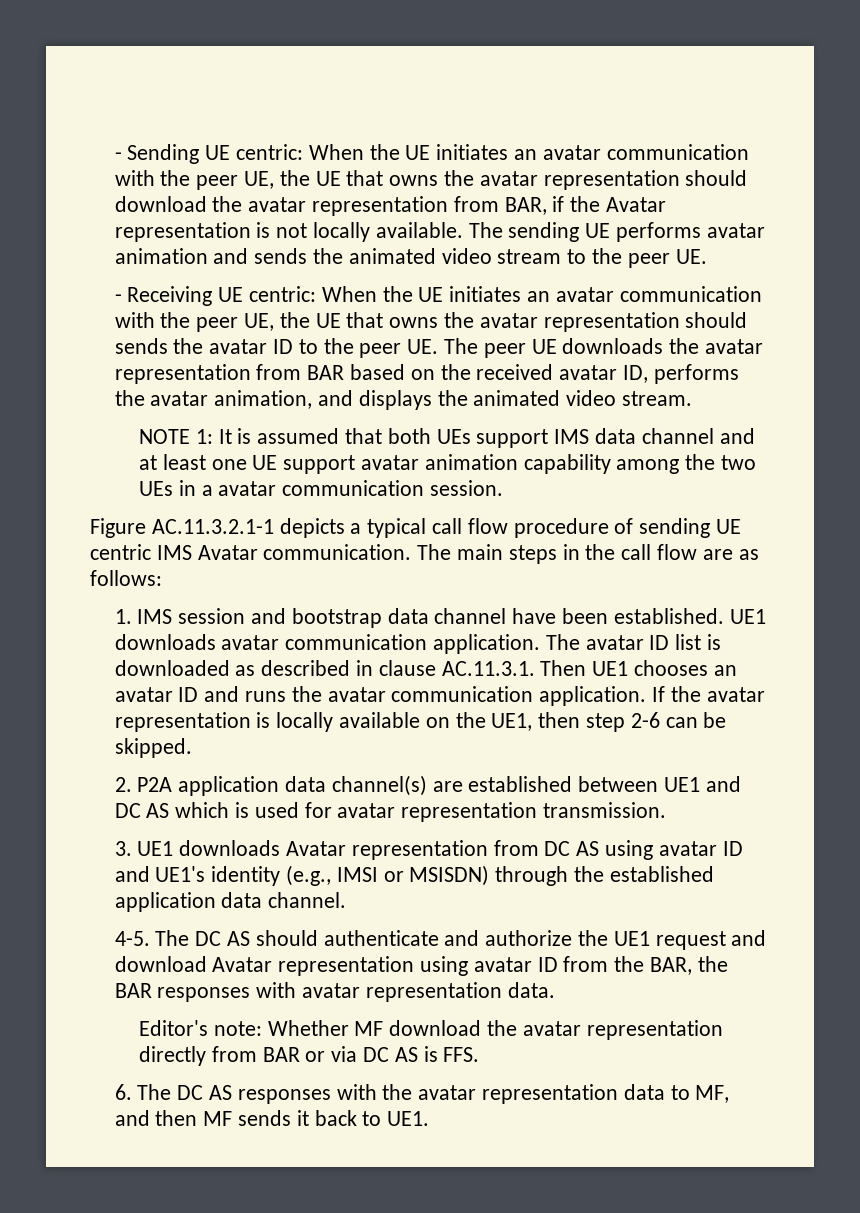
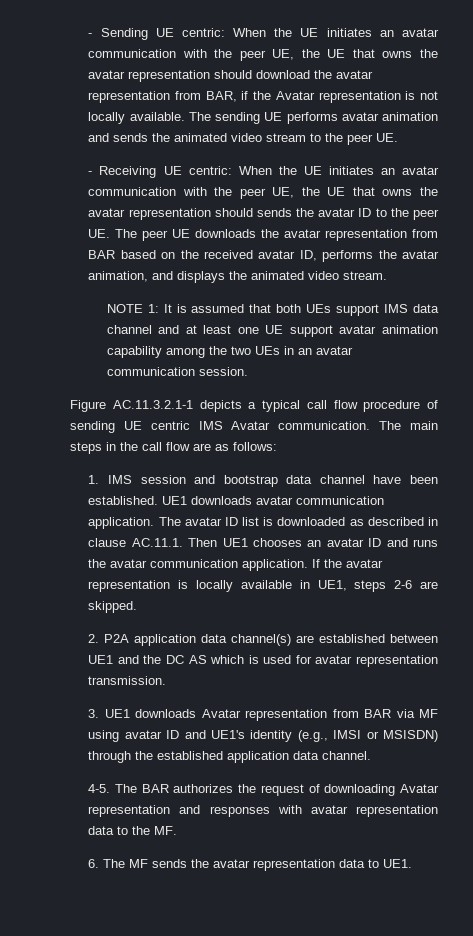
- NOTE 1: It is assumed that both UEs support IMS data channel and at least one UE support avatar animation capability among the two UEs in a avatar communication session.
+ NOTE 1: It is assumed that both UEs support IMS data channel and at least one UE support avatar animation capability among the two UEs in an avatar communication session.
- The avatar ID list is downloaded as described in clause AC.11.3.1. Then UE1 chooses an avatar ID and runs the avatar communication application.
+ The avatar ID list is downloaded as described in clause AC.11.1. Then UE1 chooses an avatar ID and runs the avatar communication application.
- If the avatar representation is locally available on the UE1, then step 2-6 can be skipped.
+ If the avatar representation is locally available in UE1, steps 2-6 are skipped.
- 2. P2A application data channel(s) are established between UE1 and DC AS which is used for avatar representation transmission.
+ 2. P2A application data channel(s) are established between UE1 and the DC AS which is used for avatar representation transmission.
- 3. UE1 downloads Avatar representation from DC AS using avatar ID and UE1's identity (e.g., IMSI or MSISDN) through the established application data channel.
+ 3. UE1 downloads Avatar representation from BAR via MF using avatar ID and UE1's identity (e.g., IMSI or MSISDN) through the established application data channel.
- The DC AS should authenticate and authorize the UE1 request and download Avatar representation using avatar ID from the BAR, the BAR responses with avatar representation data.
- Editor's note: Whether MF download the avatar representation directly from BAR or via DC AS is FFS.
- 6. The DC AS responses with the avatar representation data to MF, and then MF sends it back to UE1.
+ The BAR authorizes the request of downloading Avatar representation and responses with avatar representation data to the MF.
+ 6. The MF sends the avatar representation data to UE1.

